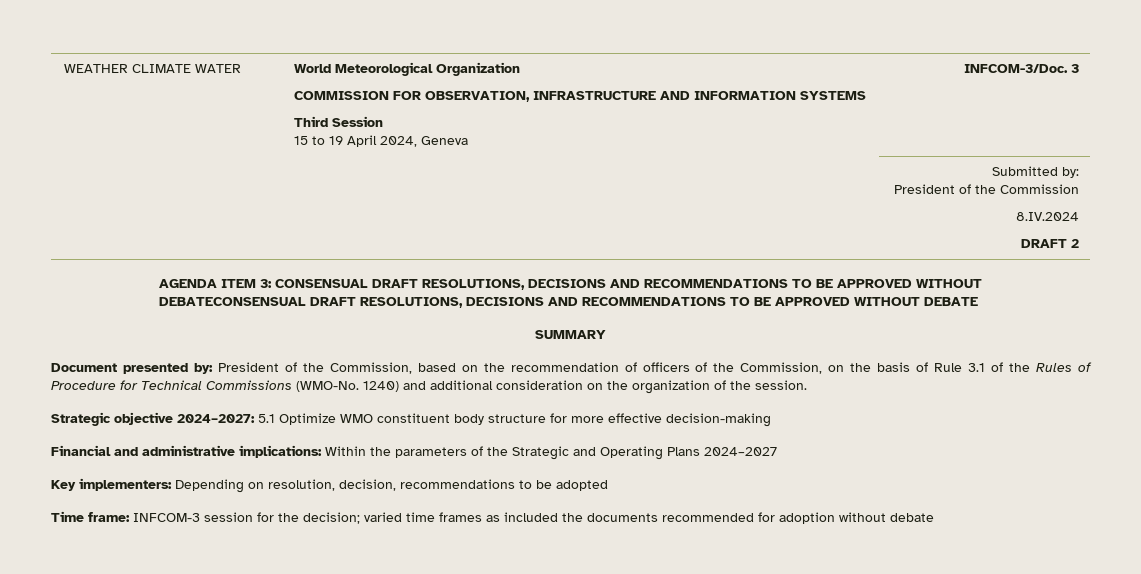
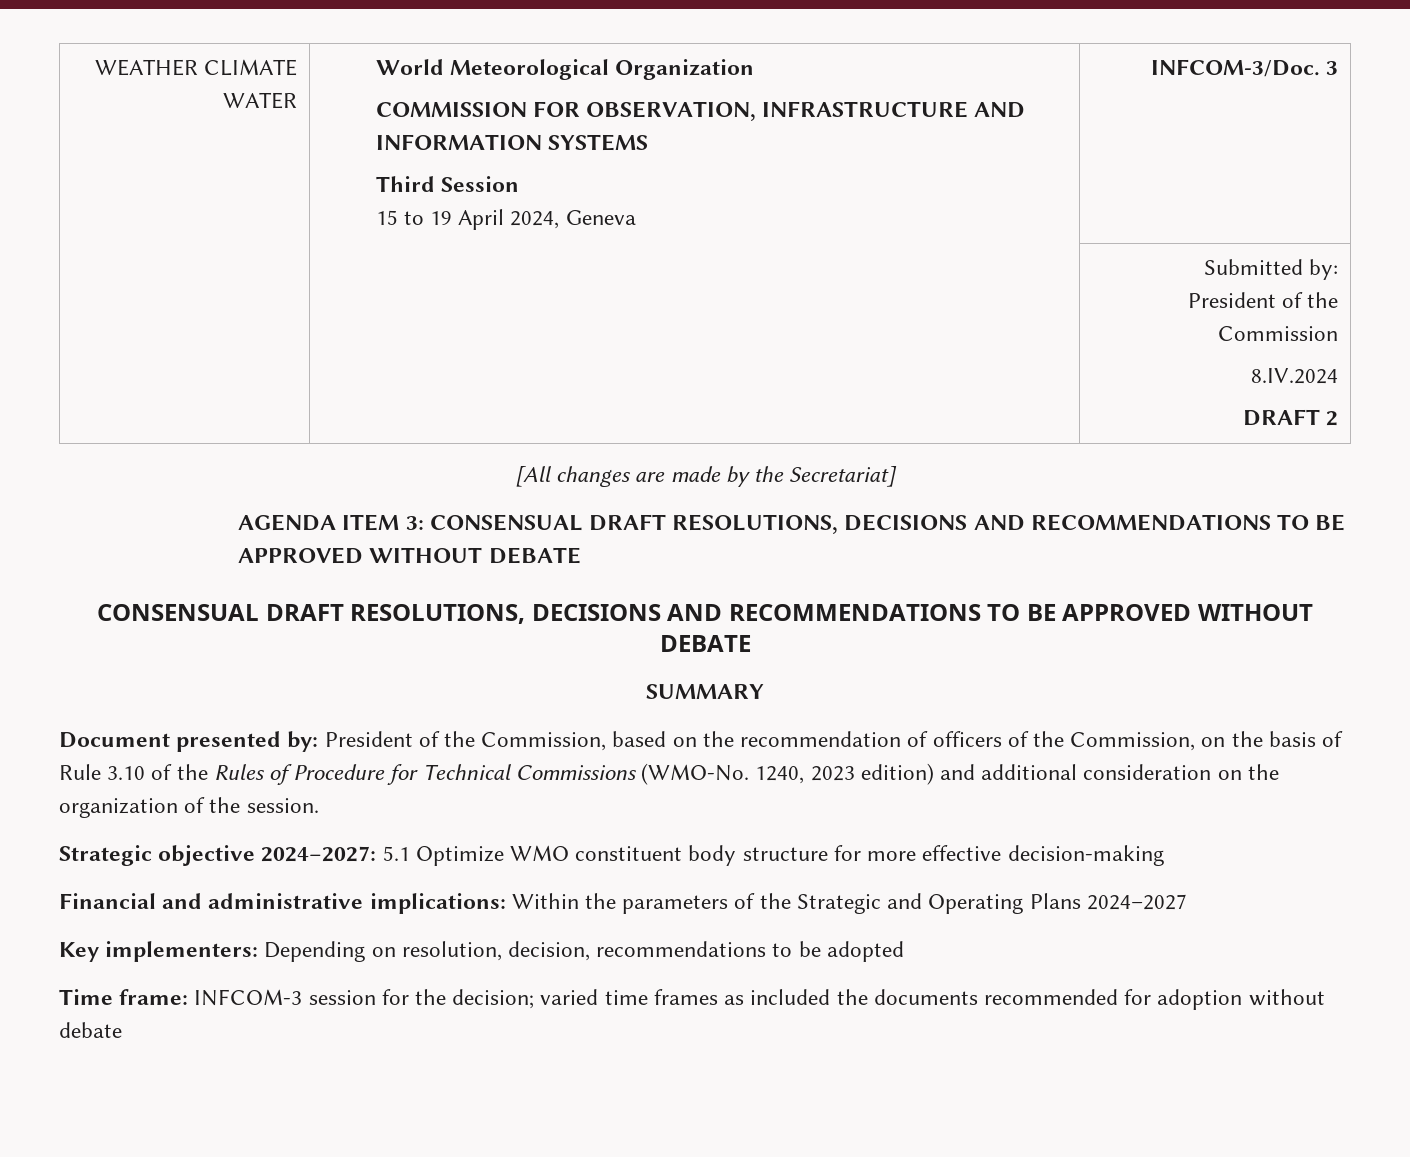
+ [All changes are made by the Secretariat]
- AGENDA ITEM 3: CONSENSUAL DRAFT RESOLUTIONS, DECISIONS AND RECOMMENDATIONS TO BE APPROVED WITHOUT DEBATECONSENSUAL DRAFT RESOLUTIONS, DECISIONS AND RECOMMENDATIONS TO BE APPROVED WITHOUT DEBATE
+ AGENDA ITEM 3: CONSENSUAL DRAFT RESOLUTIONS, DECISIONS AND RECOMMENDATIONS TO BE APPROVED WITHOUT DEBATE
+ CONSENSUAL DRAFT RESOLUTIONS, DECISIONS AND RECOMMENDATIONS TO BE APPROVED WITHOUT DEBATE
- Document presented by: President of the Commission, based on the recommendation of officers of the Commission, on the basis of Rule 3.1 of the Rules of Procedure for Technical Commissions (WMO-No.
+ Document presented by: President of the Commission, based on the recommendation of officers of the Commission, on the basis of Rule 3.10 of the Rules of Procedure for Technical Commissions (WMO-No.
- 1240) and additional consideration on the organization of the session.
+ 1240, 2023 edition) and additional consideration on the organization of the session.

